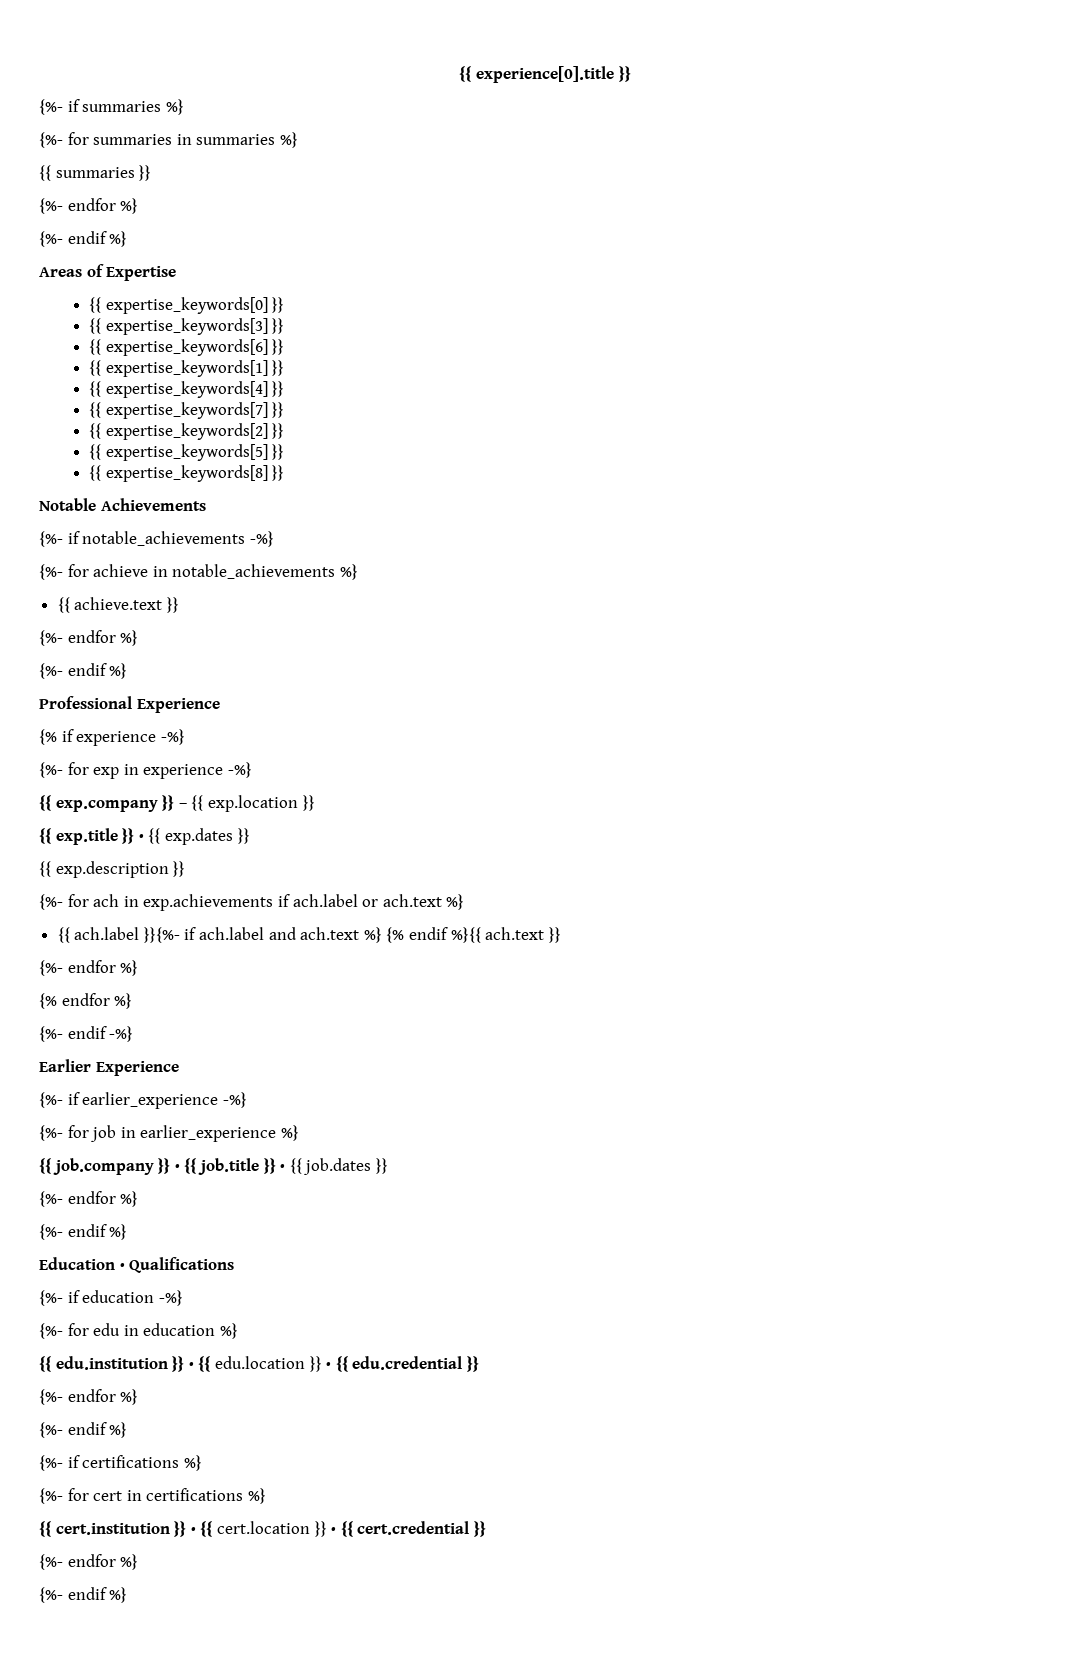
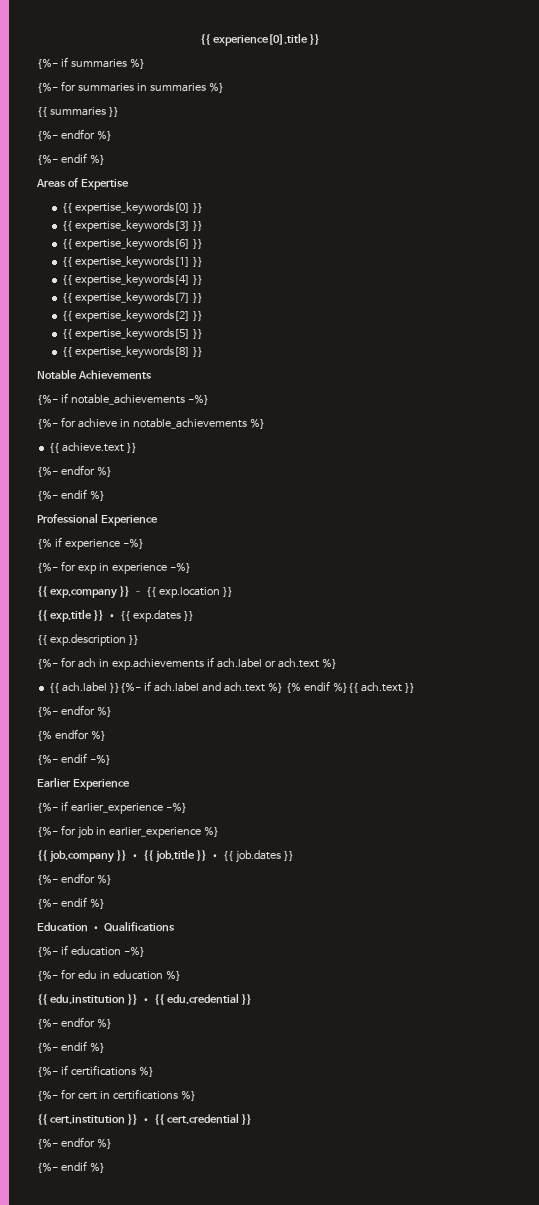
- {{ edu.institution }} • {{ edu.location }} • {{ edu.credential }}
+ {{ edu.institution }} • {{ edu.credential }}
- {{ cert.institution }} • {{ cert.location }} • {{ cert.credential }}
+ {{ cert.institution }} • {{ cert.credential }}

